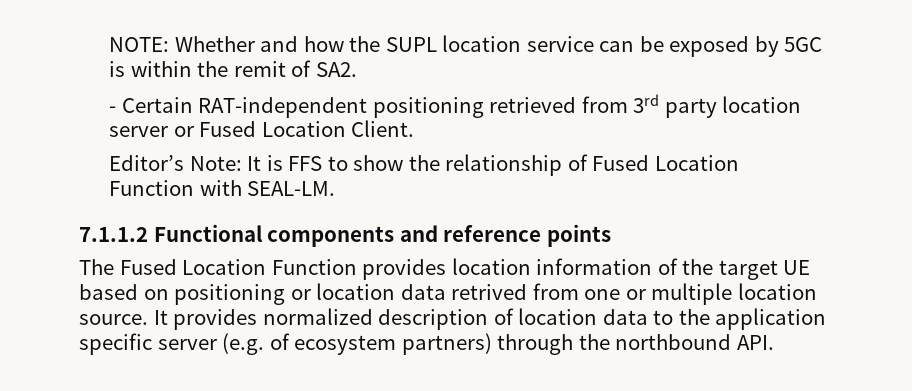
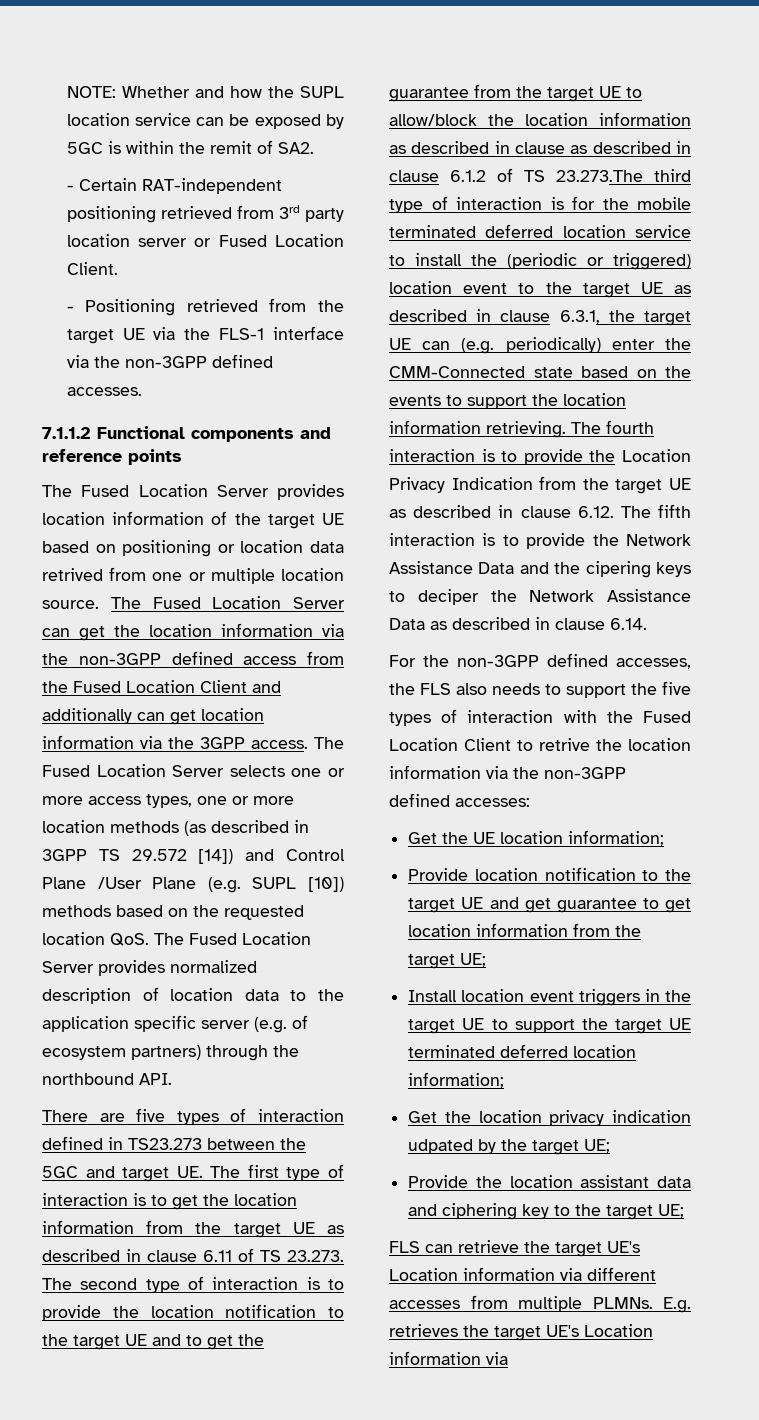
- Editor’s Note: It is FFS to show the relationship of Fused Location Function with SEAL-LM.
+ - Positioning retrieved from the target UE via the FLS-1 interface via the non-3GPP defined accesses.
- The Fused Location Function provides location information of the target UE based on positioning or location data retrived from one or multiple location source.
+ The Fused Location Server provides location information of the target UE based on positioning or location data retrived from one or multiple location source.
- It provides normalized description of location data to the application specific server (e.g. of ecosystem partners) through the northbound API.
+ The Fused Location Server can get the location information via the non-3GPP defined access from the Fused Location Client and additionally can get location information via the 3GPP access. The Fused Location Server selects one or more access types, one or more location methods (as described in 3GPP TS 29.572 [14]) and Control Plane /User Plane (e.g. SUPL [10]) methods based on the requested location QoS. The Fused Location Server provides normalized description of location data to the application specific server (e.g. of ecosystem partners) through the northbound API.
+ There are five types of interaction defined in TS23.273 between the 5GC and target UE. The first type of interaction is to get the location information from the target UE as described in clause 6.11 of TS 23.273. The second type of interaction is to provide the location notification to the target UE and to get the guarantee from the target UE to allow/block the location information as described in clause as described in clause 6.1.2 of TS 23.273.The third type of interaction is for the mobile terminated deferred location service to install the (periodic or triggered) location event to the target UE as described in clause 6.3.1, the target UE can (e.g. periodically) enter the CMM-Connected state based on the events to support the location information retrieving. The fourth interaction is to provide the Location Privacy Indication from the target UE as described in clause 6.12. The fifth interaction is to provide the Network Assistance Data and the cipering keys to deciper the Network Assistance Data as described in clause 6.14.
+ For the non-3GPP defined accesses, the FLS also needs to support the five types of interaction with the Fused Location Client to retrive the location information via the non-3GPP defined accesses:
+ Get the UE location information;
+ Provide location notification to the target UE and get guarantee to get location information from the target UE;
+ Install location event triggers in the target UE to support the target UE terminated deferred location information;
+ Get the location privacy indication udpated by the target UE;
+ Provide the location assistant data and ciphering key to the target UE;
+ FLS can retrieve the target UE's Location information via different accesses from multiple PLMNs. E.g. retrieves the target UE's Location information via

